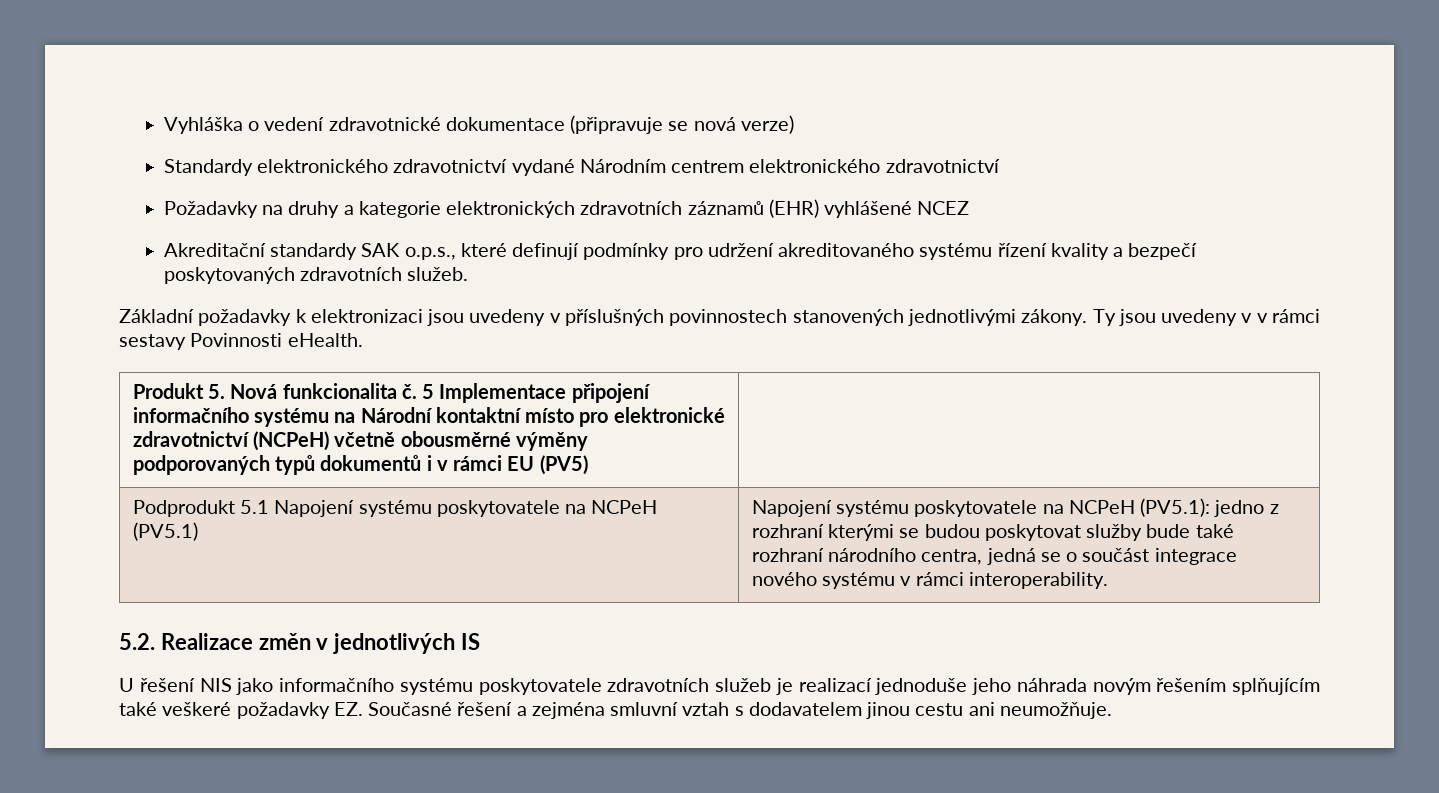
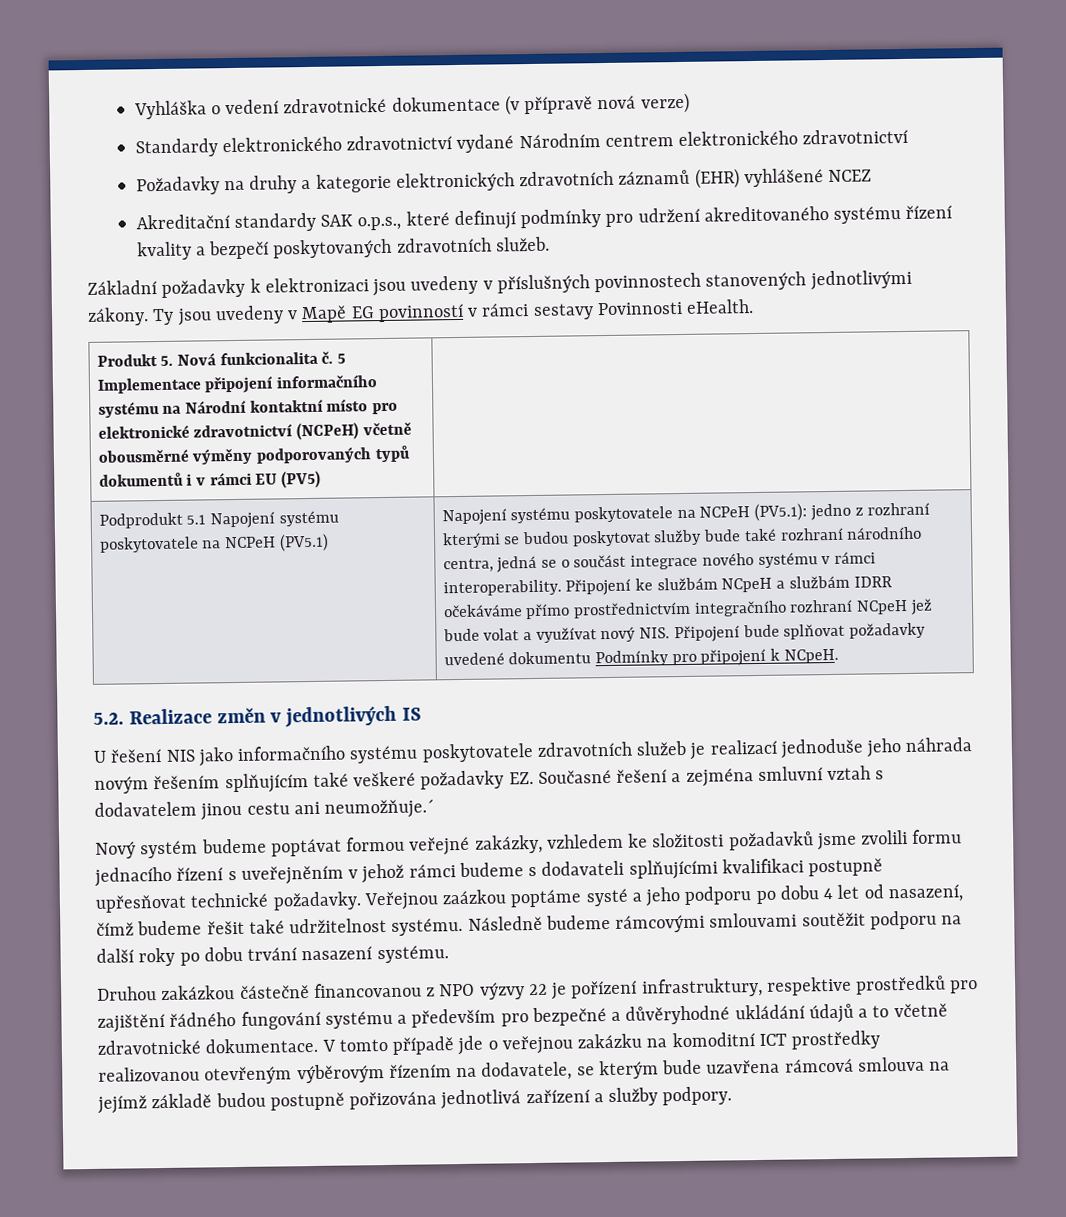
- Vyhláška o vedení zdravotnické dokumentace (připravuje se nová verze)
+ Vyhláška o vedení zdravotnické dokumentace (v přípravě nová verze)
- Ty jsou uvedeny v v rámci sestavy Povinnosti eHealth.
+ Ty jsou uvedeny v Mapě EG povinností v rámci sestavy Povinnosti eHealth.
+ Připojení ke službám NCpeH a službám IDRR očekáváme přímo prostřednictvím integračního rozhraní NCpeH jež bude volat a využívat nový NIS. Připojení bude splňovat požadavky uvedené dokumentu Podmínky pro připojení k NCpeH.
- U řešení NIS jako informačního systému poskytovatele zdravotních služeb je realizací jednoduše jeho náhrada novým řešením splňujícím také veškeré požadavky EZ. Současné řešení a zejména smluvní vztah s dodavatelem jinou cestu ani neumožňuje.
+ U řešení NIS jako informačního systému poskytovatele zdravotních služeb je realizací jednoduše jeho náhrada novým řešením splňujícím také veškeré požadavky EZ. Současné řešení a zejména smluvní vztah s dodavatelem jinou cestu ani neumožňuje.´
+ Nový systém budeme poptávat formou veřejné zakázky, vzhledem ke složitosti požadavků jsme zvolili formu jednacího řízení s uveřejněním v jehož rámci budeme s dodavateli splňujícími kvalifikaci postupně upřesňovat technické požadavky. Veřejnou zaázkou poptáme systé a jeho podporu po dobu 4 let od nasazení, čímž budeme řešit také udržitelnost systému. Následně budeme rámcovými smlouvami soutěžit podporu na další roky po dobu trvání nasazení systému.
+ Druhou zakázkou částečně financovanou z NPO výzvy 22 je pořízení infrastruktury, respektive prostředků pro zajištění řádného fungování systému a především pro bezpečné a důvěryhodné ukládání údajů a to včetně zdravotnické dokumentace. V tomto případě jde o veřejnou zakázku na komoditní ICT prostředky realizovanou otevřeným výběrovým řízením na dodavatele, se kterým bude uzavřena rámcová smlouva na jejímž základě budou postupně pořizována jednotlivá zařízení a služby podpory.

